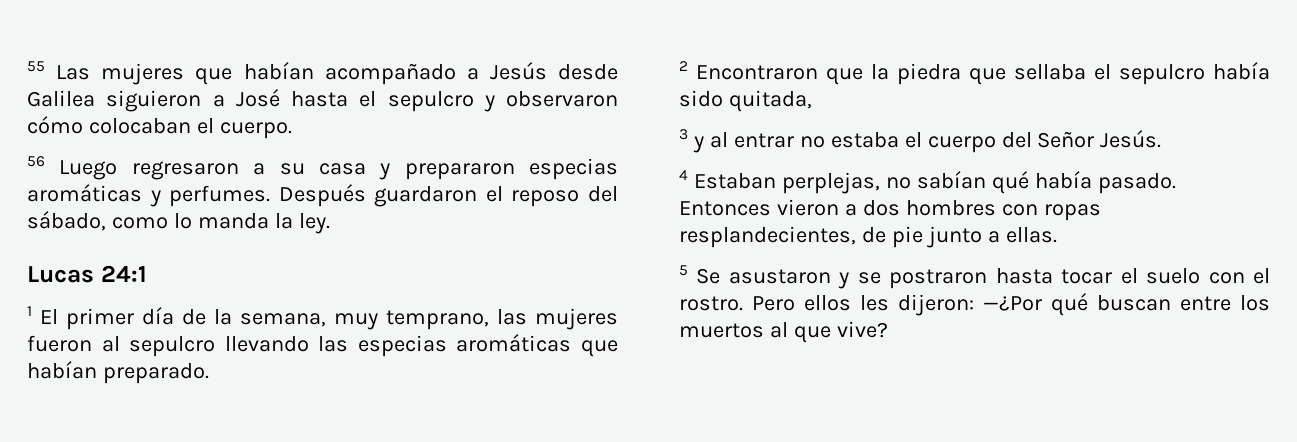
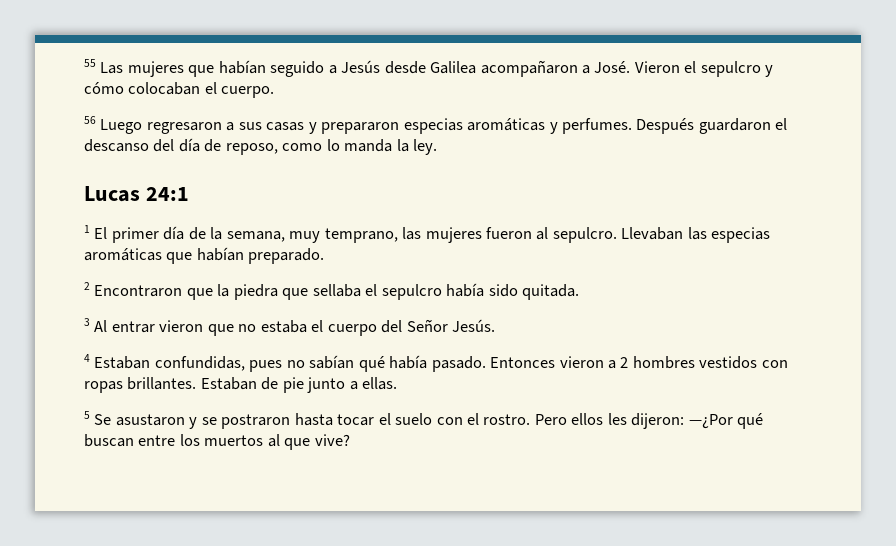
- 55 Las mujeres que habían acompañado a Jesús desde Galilea siguieron a José hasta el sepulcro y observaron cómo colocaban el cuerpo.
+ 55 Las mujeres que habían seguido a Jesús desde Galilea acompañaron a José. Vieron el sepulcro y cómo colocaban el cuerpo.
- 56 Luego regresaron a su casa y prepararon especias aromáticas y perfumes.
+ 56 Luego regresaron a sus casas y prepararon especias aromáticas y perfumes.
- Después guardaron el reposo del sábado, como lo manda la ley.
+ Después guardaron el descanso del día de reposo, como lo manda la ley.
- 1 El primer día de la semana, muy temprano, las mujeres fueron al sepulcro llevando las especias aromáticas que habían preparado.
+ 1 El primer día de la semana, muy temprano, las mujeres fueron al sepulcro. Llevaban las especias aromáticas que habían preparado.
- 2 Encontraron que la piedra que sellaba el sepulcro había sido quitada,
+ 2 Encontraron que la piedra que sellaba el sepulcro había sido quitada.
- 3 y al entrar no estaba el cuerpo del Señor Jesús.
+ 3 Al entrar vieron que no estaba el cuerpo del Señor Jesús.
- 4 Estaban perplejas, no sabían qué había pasado.
+ 4 Estaban confundidas, pues no sabían qué había pasado.
- Entonces vieron a dos hombres con ropas resplandecientes, de pie junto a ellas.
+ Entonces vieron a 2 hombres vestidos con ropas brillantes. Estaban de pie junto a ellas.

